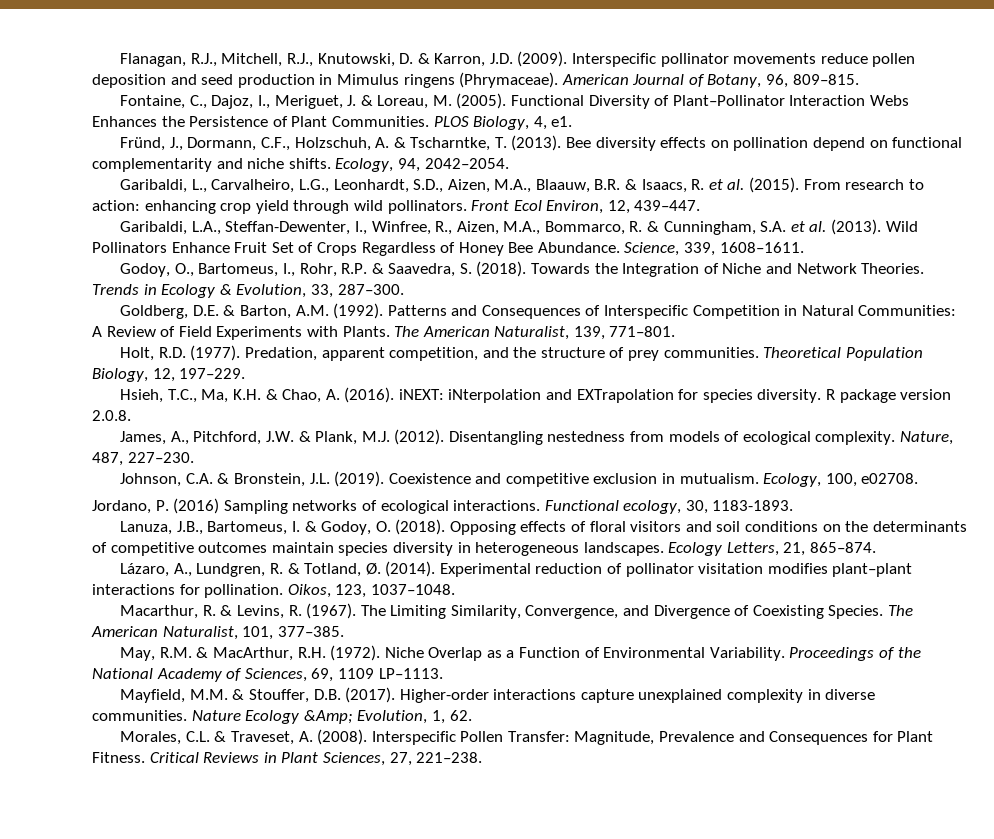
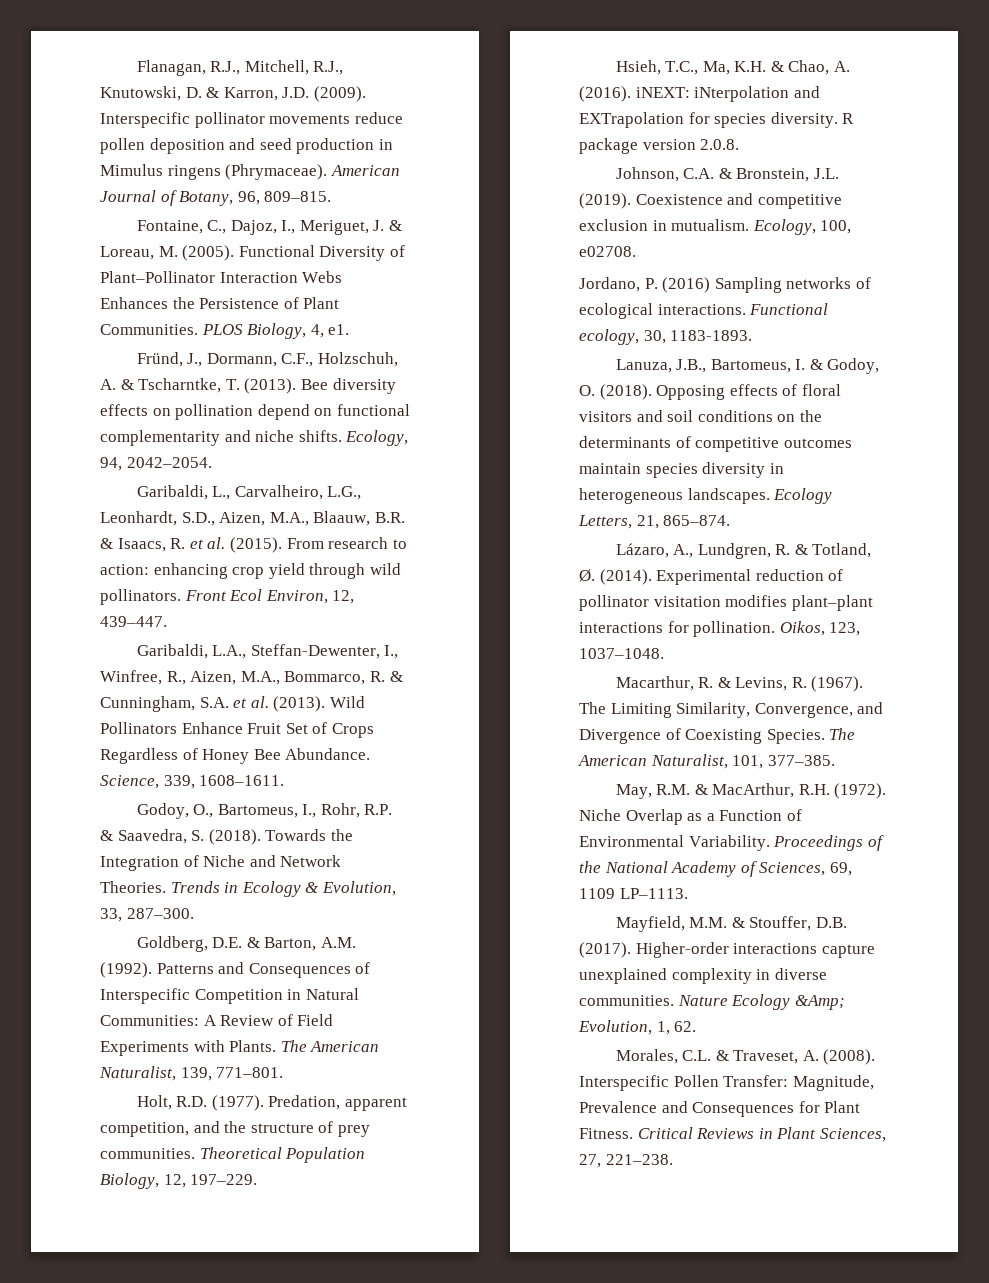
- James, A., Pitchford, J.W. & Plank, M.J. (2012). Disentangling nestedness from models of ecological complexity. Nature, 487, 227–230.

